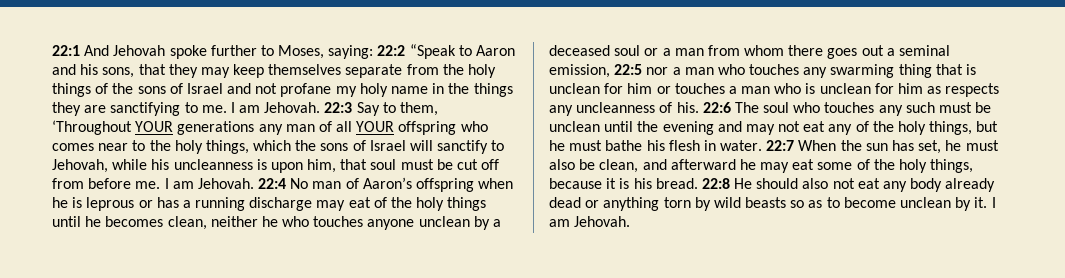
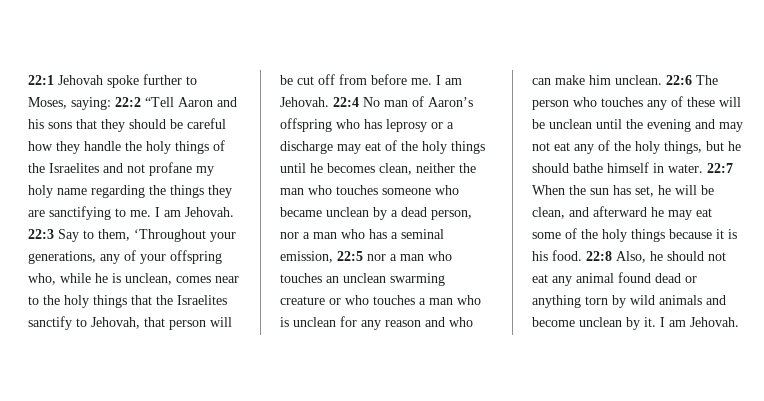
- 22:1 And Jehovah spoke further to Moses, saying: 22:2 “Speak to Aaron and his sons, that they may keep themselves separate from the holy things of the sons of Israel and not profane my holy name in the things they are sanctifying to me.
+ 22:1 Jehovah spoke further to Moses, saying: 22:2 “Tell Aaron and his sons that they should be careful how they handle the holy things of the Israelites and not profane my holy name regarding the things they are sanctifying to me.
- 22:3 Say to them, ‘Throughout YOUR generations any man of all YOUR offspring who comes near to the holy things, which the sons of Israel will sanctify to Jehovah, while his uncleanness is upon him, that soul must be cut off from before me.
+ 22:3 Say to them, ‘Throughout your generations, any of your offspring who, while he is unclean, comes near to the holy things that the Israelites sanctify to Jehovah, that person will be cut off from before me.
- 22:4 No man of Aaron’s offspring when he is leprous or has a running discharge may eat of the holy things until he becomes clean, neither he who touches anyone unclean by a deceased soul or a man from whom there goes out a seminal emission, 22:5 nor a man who touches any swarming thing that is unclean for him or touches a man who is unclean for him as respects any uncleanness of his.
+ 22:4 No man of Aaron’s offspring who has leprosy or a discharge may eat of the holy things until he becomes clean, neither the man who touches someone who became unclean by a dead person, nor a man who has a seminal emission, 22:5 nor a man who touches an unclean swarming creature or who touches a man who is unclean for any reason and who can make him unclean.
- 22:6 The soul who touches any such must be unclean until the evening and may not eat any of the holy things, but he must bathe his flesh in water.
+ 22:6 The person who touches any of these will be unclean until the evening and may not eat any of the holy things, but he should bathe himself in water.
- 22:7 When the sun has set, he must also be clean, and afterward he may eat some of the holy things, because it is his bread. 22:8 He should also not eat any body already dead or anything torn by wild beasts so as to become unclean by it.
+ 22:7 When the sun has set, he will be clean, and afterward he may eat some of the holy things because it is his food. 22:8 Also, he should not eat any animal found dead or anything torn by wild animals and become unclean by it.

